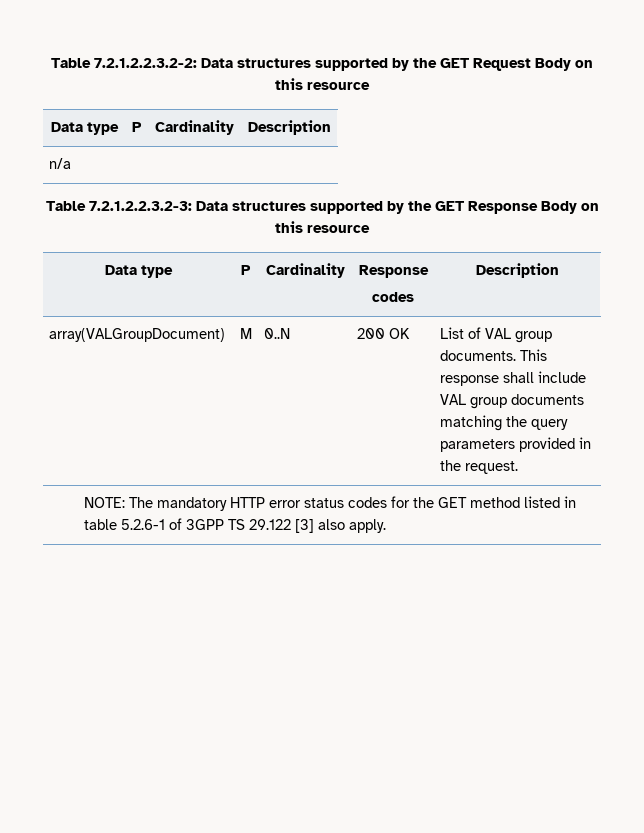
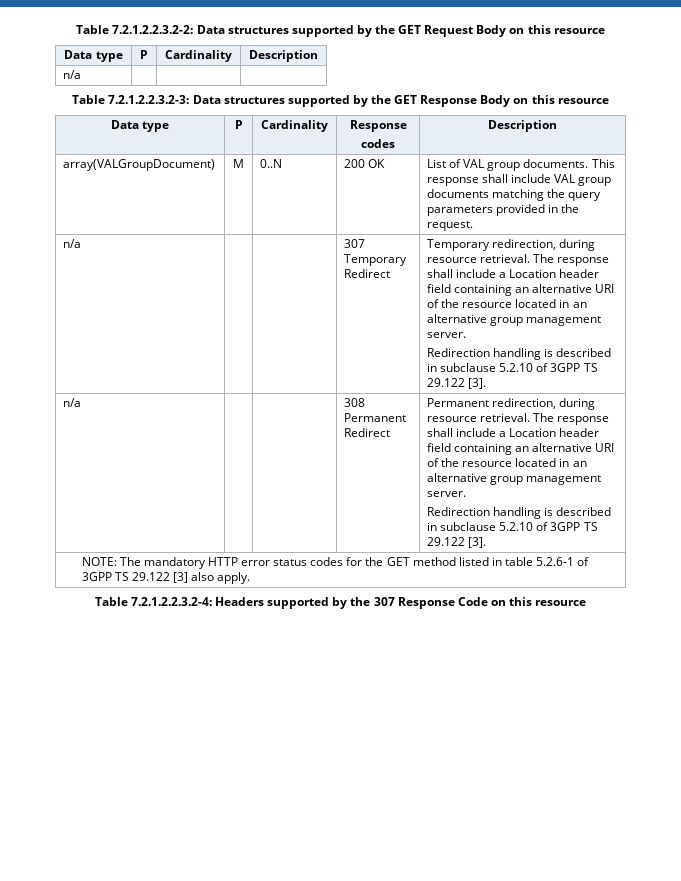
+ n/a | | | 307 Temporary Redirect | Temporary redirection, during resource retrieval. The response shall include a Location header field containing an alternative URI of the resource located in an alternative group management server.
+ Redirection handling is described in subclause 5.2.10 of 3GPP TS 29.122 [3].
+ n/a | | | 308 Permanent Redirect | Permanent redirection, during resource retrieval. The response shall include a Location header field containing an alternative URI of the resource located in an alternative group management server.
+ Redirection handling is described in subclause 5.2.10 of 3GPP TS 29.122 [3].
+ Table 7.2.1.2.2.3.2-4: Headers supported by the 307 Response Code on this resource

